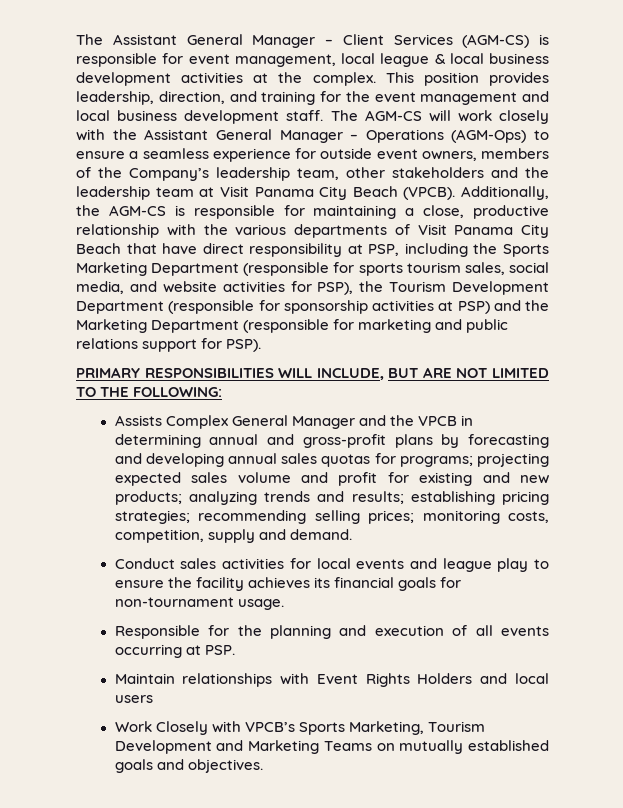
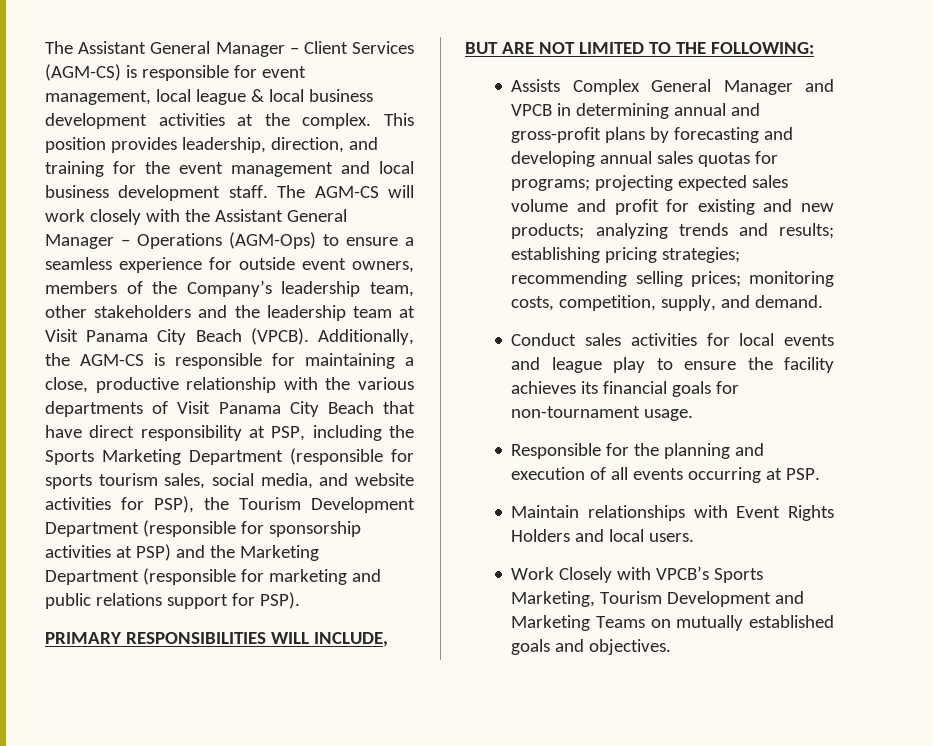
- Assists Complex General Manager and the VPCB in determining annual and gross-profit plans by forecasting and developing annual sales quotas for programs; projecting expected sales volume and profit for existing and new products; analyzing trends and results; establishing pricing strategies; recommending selling prices; monitoring costs, competition, supply and demand.
+ Assists Complex General Manager and VPCB in determining annual and gross-profit plans by forecasting and developing annual sales quotas for programs; projecting expected sales volume and profit for existing and new products; analyzing trends and results; establishing pricing strategies; recommending selling prices; monitoring costs, competition, supply, and demand.
- Maintain relationships with Event Rights Holders and local users
+ Maintain relationships with Event Rights Holders and local users.

